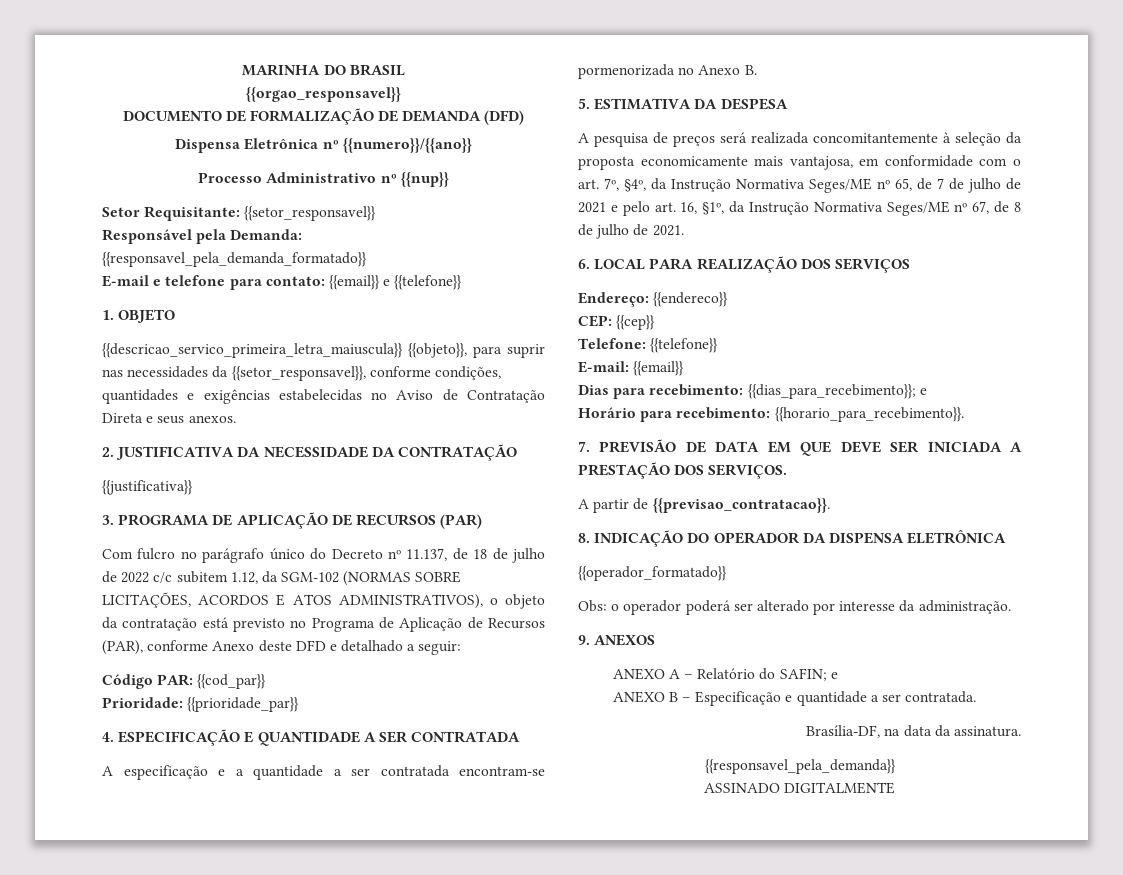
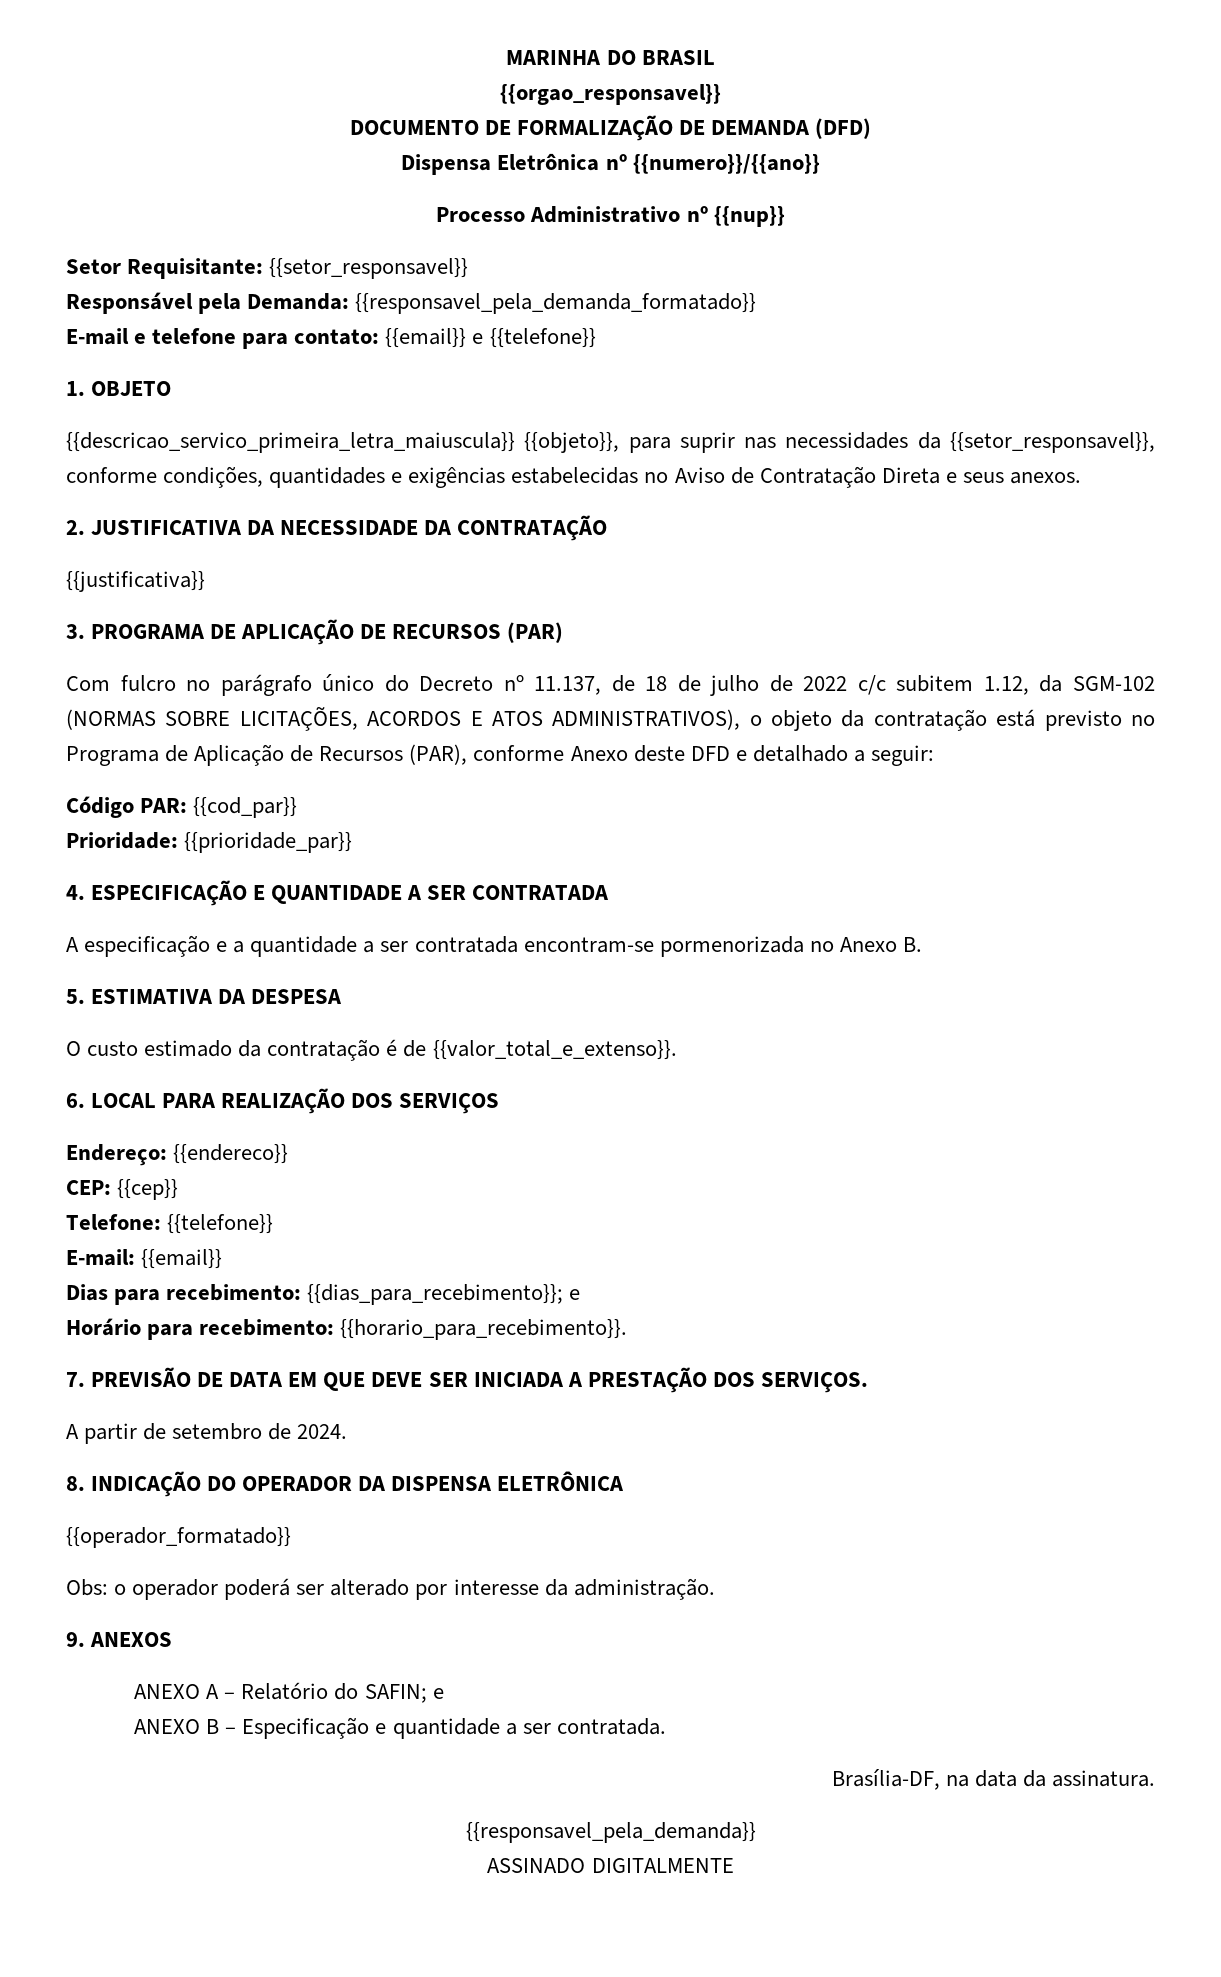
- A pesquisa de preços será realizada concomitantemente à seleção da proposta economicamente mais vantajosa, em conformidade com o art. 7º, §4º, da Instrução Normativa Seges/ME nº 65, de 7 de julho de 2021 e pelo art. 16, §1º, da Instrução Normativa Seges/ME nº 67, de 8 de julho de 2021.
+ O custo estimado da contratação é de {{valor_total_e_extenso}}.
- A partir de {{previsao_contratacao}}.
+ A partir de setembro de 2024.

